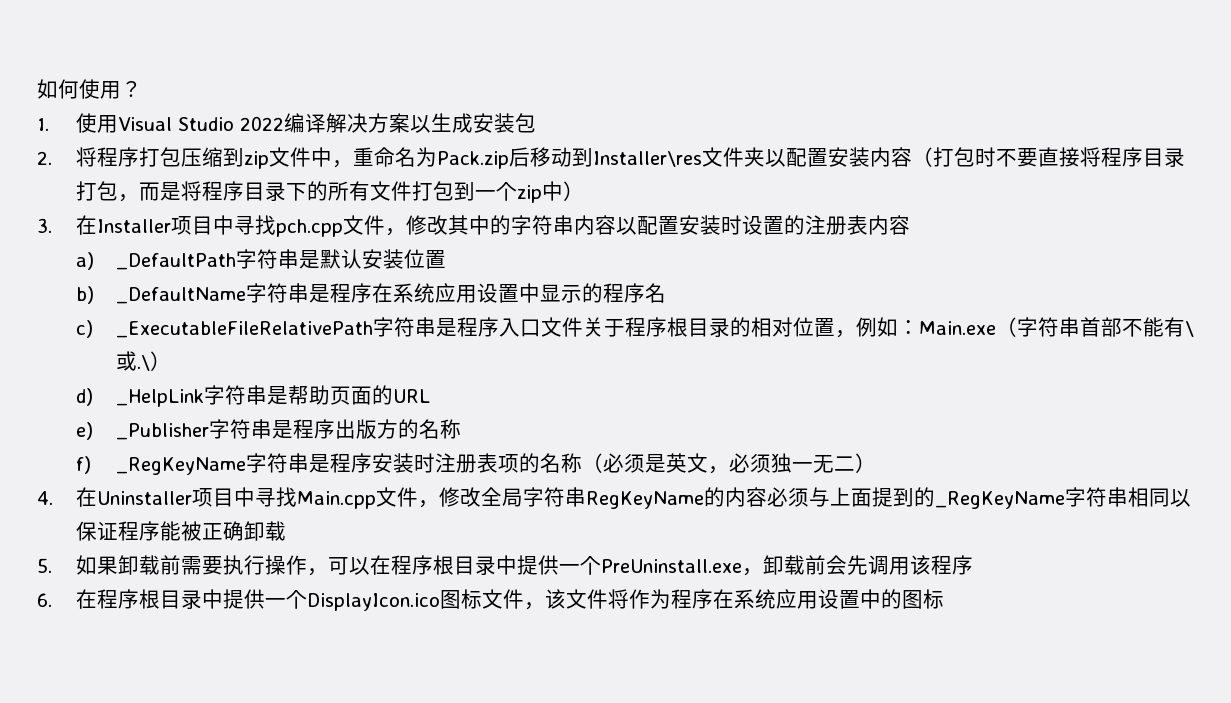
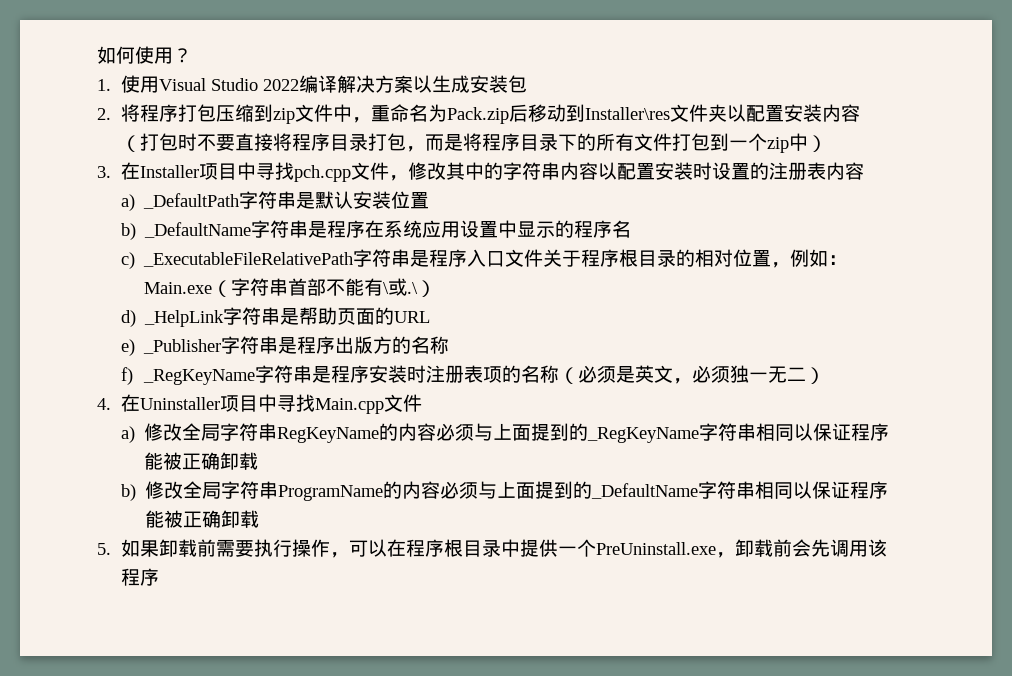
- 4.在Uninstaller项目中寻找Main.cpp文件，修改全局字符串RegKeyName的内容必须与上面提到的_RegKeyName字符串相同以保证程序能被正确卸载
+ 4.在Uninstaller项目中寻找Main.cpp文件
+ a)修改全局字符串RegKeyName的内容必须与上面提到的_RegKeyName字符串相同以保证程序能被正确卸载
+ b)修改全局字符串ProgramName的内容必须与上面提到的_DefaultName字符串相同以保证程序能被正确卸载
- 6.在程序根目录中提供一个DisplayIcon.ico图标文件，该文件将作为程序在系统应用设置中的图标

